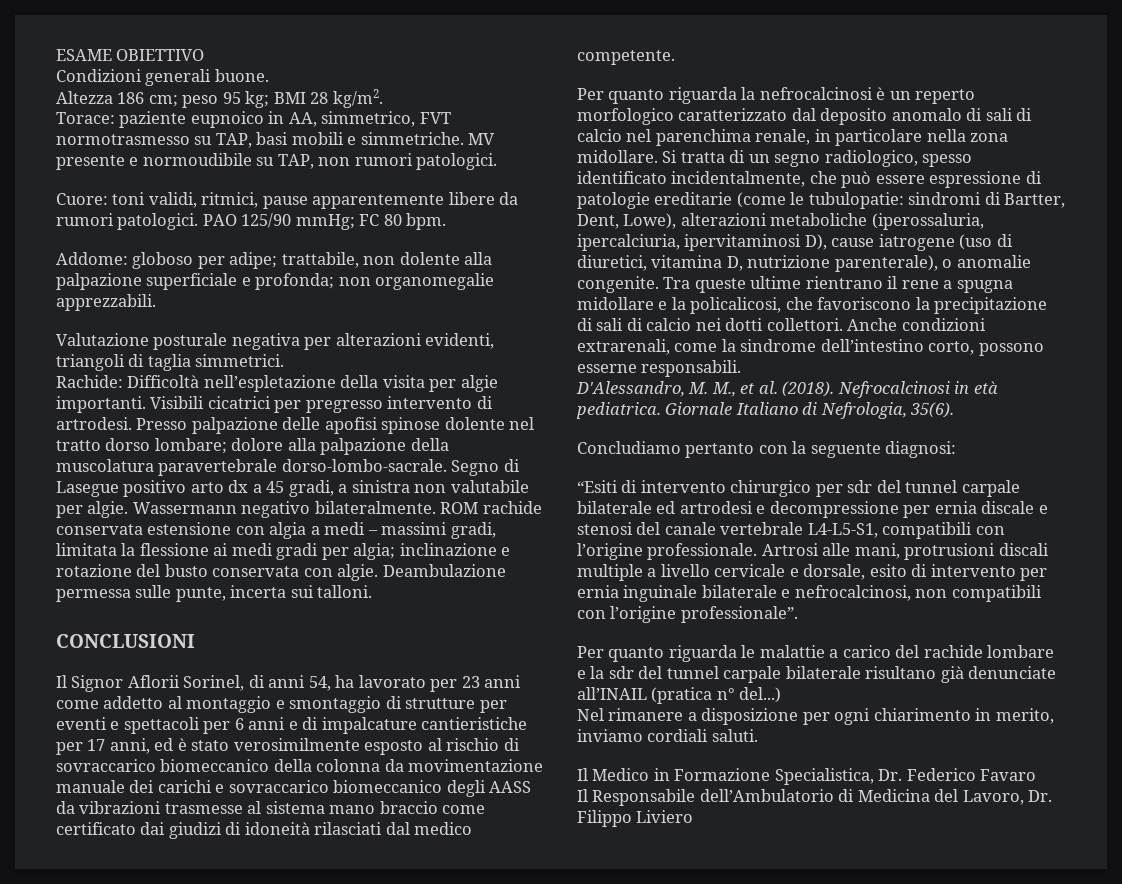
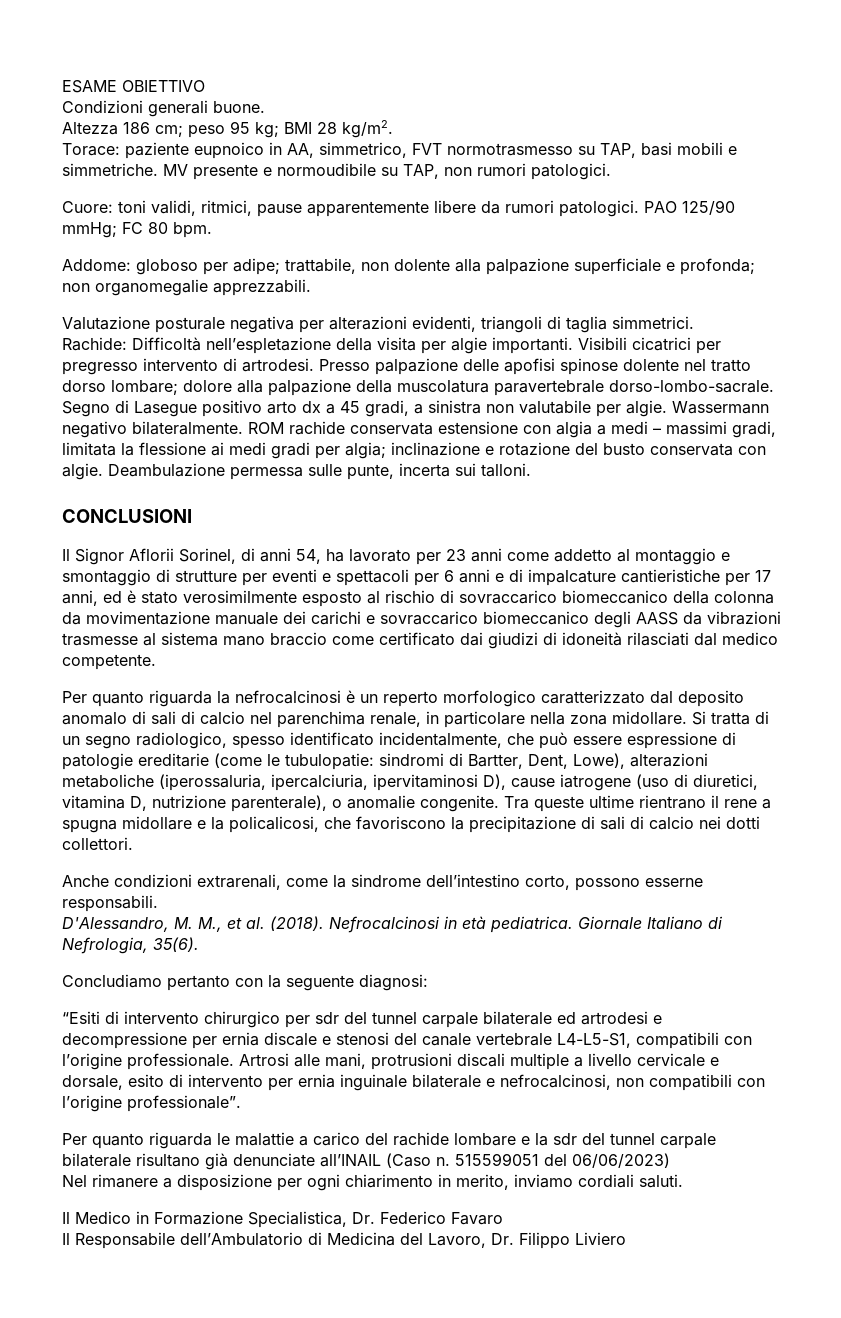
- Tra queste ultime rientrano il rene a spugna midollare e la policalicosi, che favoriscono la precipitazione di sali di calcio nei dotti collettori. Anche condizioni extrarenali, come la sindrome dell’intestino corto, possono esserne responsabili.
+ Tra queste ultime rientrano il rene a spugna midollare e la policalicosi, che favoriscono la precipitazione di sali di calcio nei dotti collettori.
+ Anche condizioni extrarenali, come la sindrome dell’intestino corto, possono esserne responsabili.
- Per quanto riguarda le malattie a carico del rachide lombare e la sdr del tunnel carpale bilaterale risultano già denunciate all’INAIL (pratica n° del...)
+ Per quanto riguarda le malattie a carico del rachide lombare e la sdr del tunnel carpale bilaterale risultano già denunciate all’INAIL (Caso n. 515599051 del 06/06/2023)

